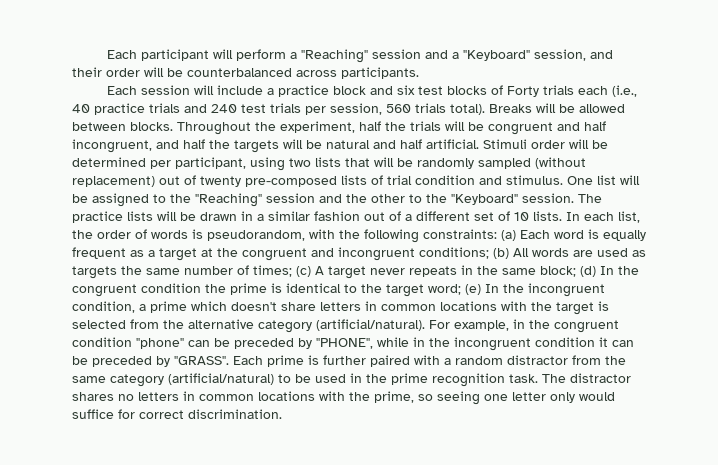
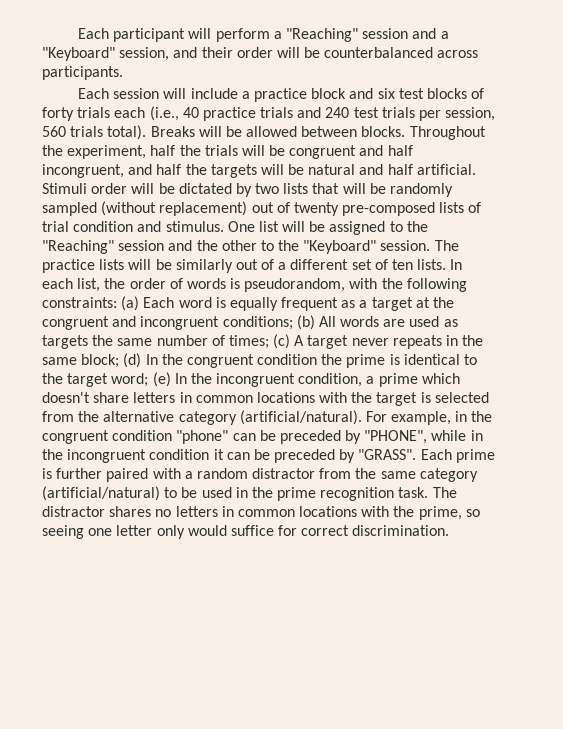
- Each session will include a practice block and six test blocks of Forty trials each (i.e., 40 practice trials and 240 test trials per session, 560 trials total).
+ Each session will include a practice block and six test blocks of forty trials each (i.e., 40 practice trials and 240 test trials per session, 560 trials total).
- Stimuli order will be determined per participant, using two lists that will be randomly sampled (without replacement) out of twenty pre-composed lists of trial condition and stimulus.
+ Stimuli order will be dictated by two lists that will be randomly sampled (without replacement) out of twenty pre-composed lists of trial condition and stimulus.
- The practice lists will be drawn in a similar fashion out of a different set of 10 lists.
+ The practice lists will be similarly out of a different set of ten lists.

